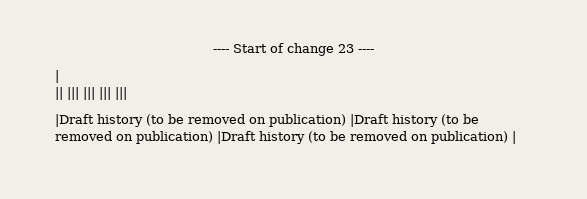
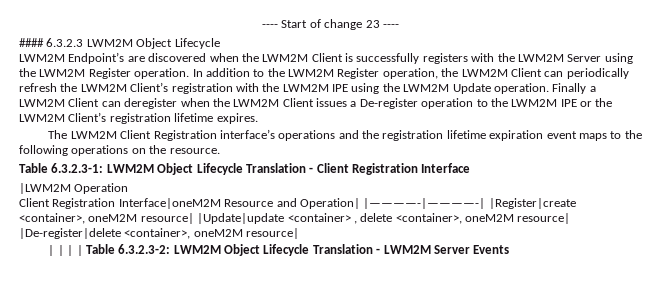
  ---- Start of change 23 ----
- |
- || ||| ||| ||| |||
- |Draft history (to be removed on publication) |Draft history (to be removed on publication) |Draft history (to be removed on publication) |
+ #### 6.3.2.3 LWM2M Object Lifecycle
+ LWM2M Endpoint’s are discovered when the LWM2M Client is successfully registers with the LWM2M Server using the LWM2M Register operation. In addition to the LWM2M Register operation, the LWM2M Client can periodically refresh the LWM2M Client’s registration with the LWM2M IPE using the LWM2M Update operation. Finally a LWM2M Client can deregister when the LWM2M Client issues a De-register operation to the LWM2M IPE or the LWM2M Client’s registration lifetime expires.
+ The LWM2M Client Registration interface’s operations and the registration lifetime expiration event maps to the following operations on the resource.
+ Table 6.3.2.3-1: LWM2M Object Lifecycle Translation - Client Registration Interface
+ |LWM2M Operation
+ Client Registration Interface|oneM2M Resource and Operation| |————-|————-| |Register|create <container>, oneM2M resource| |Update|update <container> , delete <container>, oneM2M resource| |De-register|delete <container>, oneM2M resource|
+ | | | | Table 6.3.2.3-2: LWM2M Object Lifecycle Translation - LWM2M Server Events

